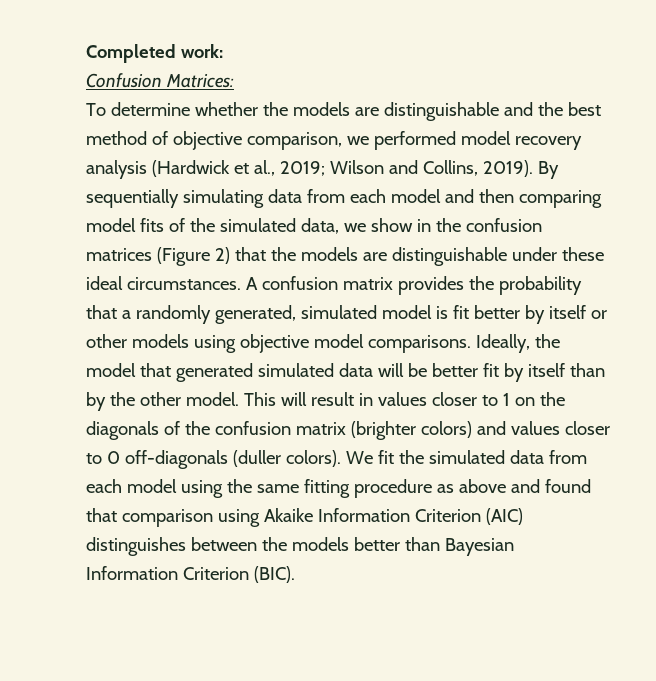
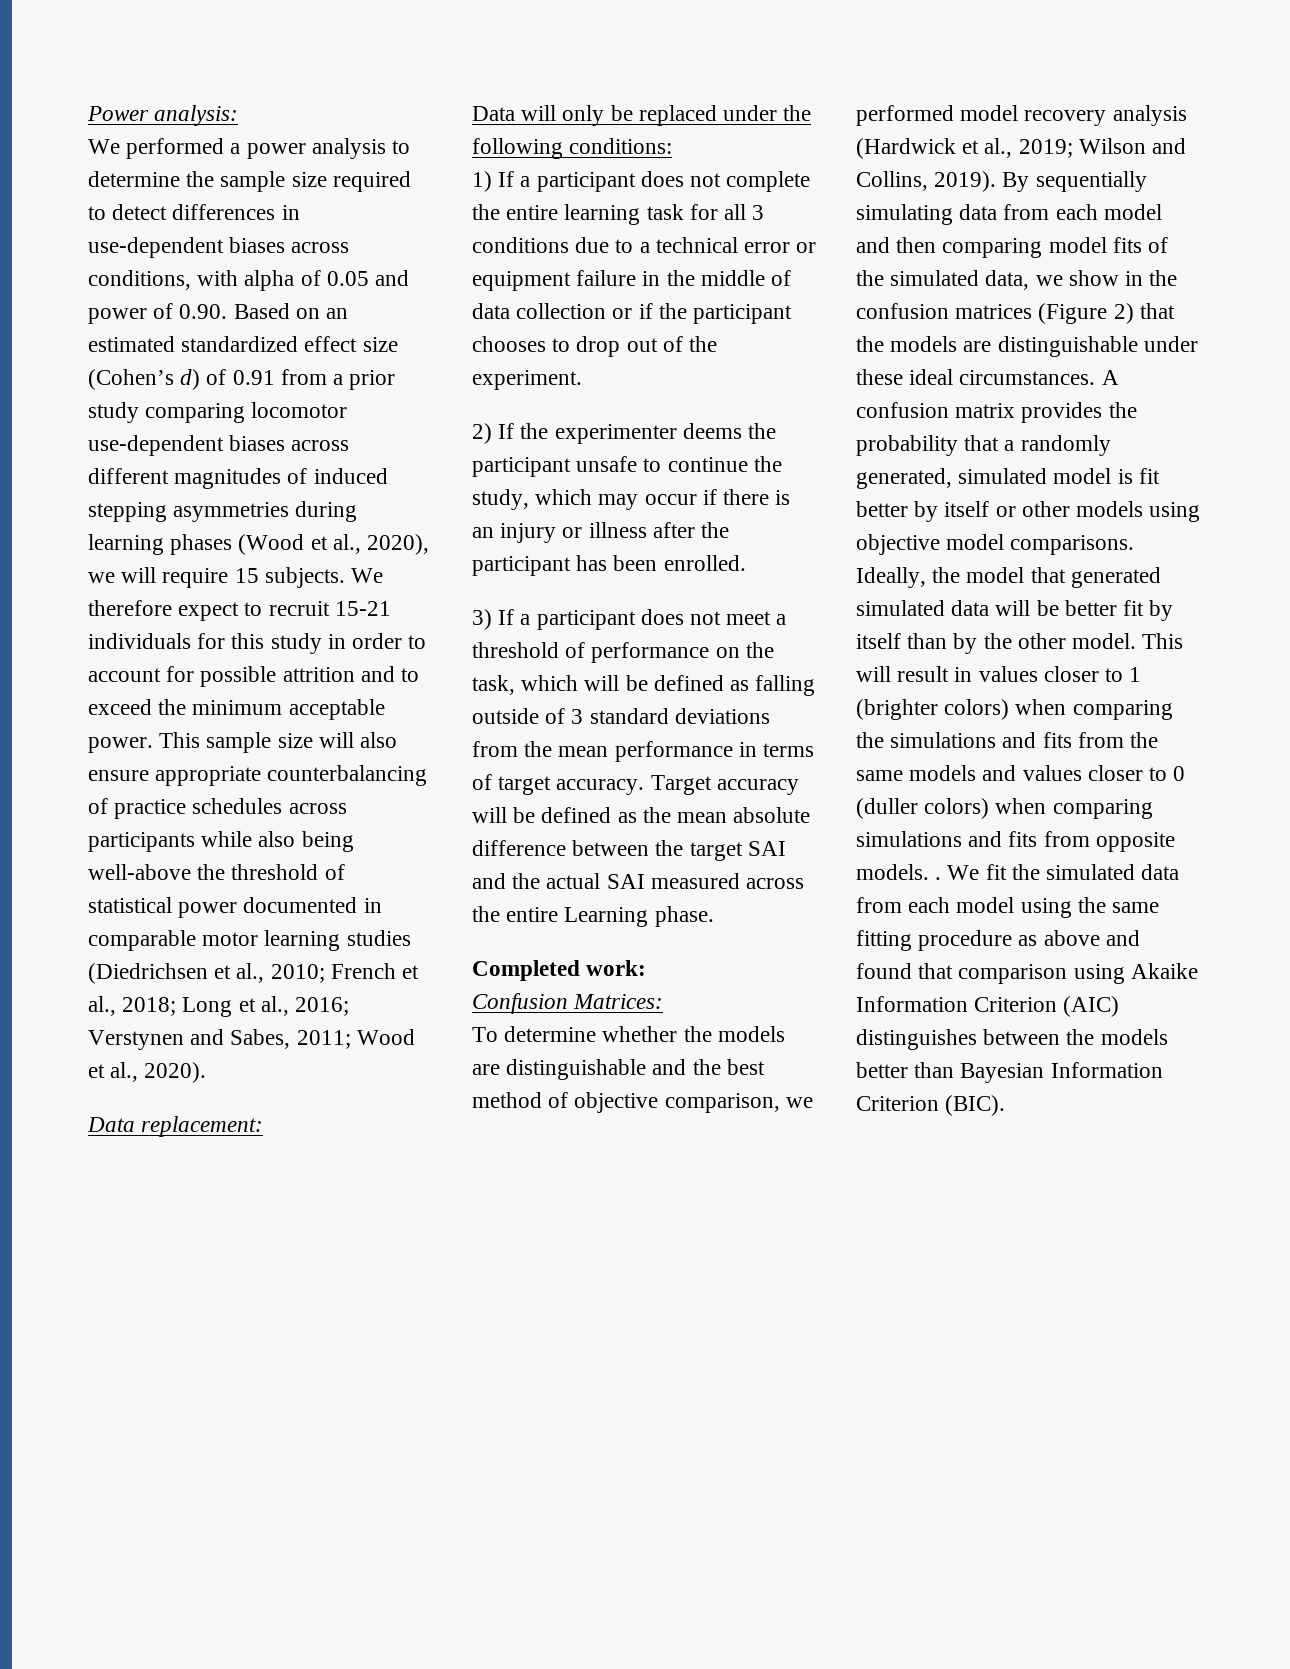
+ Power analysis:
+ We performed a power analysis to determine the sample size required to detect differences in use-dependent biases across conditions, with alpha of 0.05 and power of 0.90. Based on an estimated standardized effect size (Cohen’s d) of 0.91 from a prior study comparing locomotor use-dependent biases across different magnitudes of induced stepping asymmetries during learning phases (Wood et al., 2020), we will require 15 subjects. We therefore expect to recruit 15-21 individuals for this study in order to account for possible attrition and to exceed the minimum acceptable power. This sample size will also ensure appropriate counterbalancing of practice schedules across participants while also being well-above the threshold of statistical power documented in comparable motor learning studies (Diedrichsen et al., 2010; French et al., 2018; Long et al., 2016; Verstynen and Sabes, 2011; Wood et al., 2020).
+ Data replacement:
+ Data will only be replaced under the following conditions:
+ 1) If a participant does not complete the entire learning task for all 3 conditions due to a technical error or equipment failure in the middle of data collection or if the participant chooses to drop out of the experiment.
+ 2) If the experimenter deems the participant unsafe to continue the study, which may occur if there is an injury or illness after the participant has been enrolled.
+ 3) If a participant does not meet a threshold of performance on the task, which will be defined as falling outside of 3 standard deviations from the mean performance in terms of target accuracy. Target accuracy will be defined as the mean absolute difference between the target SAI and the actual SAI measured across the entire Learning phase.
- This will result in values closer to 1 on the diagonals of the confusion matrix (brighter colors) and values closer to 0 off-diagonals (duller colors).
+ This will result in values closer to 1 (brighter colors) when comparing the simulations and fits from the same models and values closer to 0 (duller colors) when comparing simulations and fits from opposite models. .

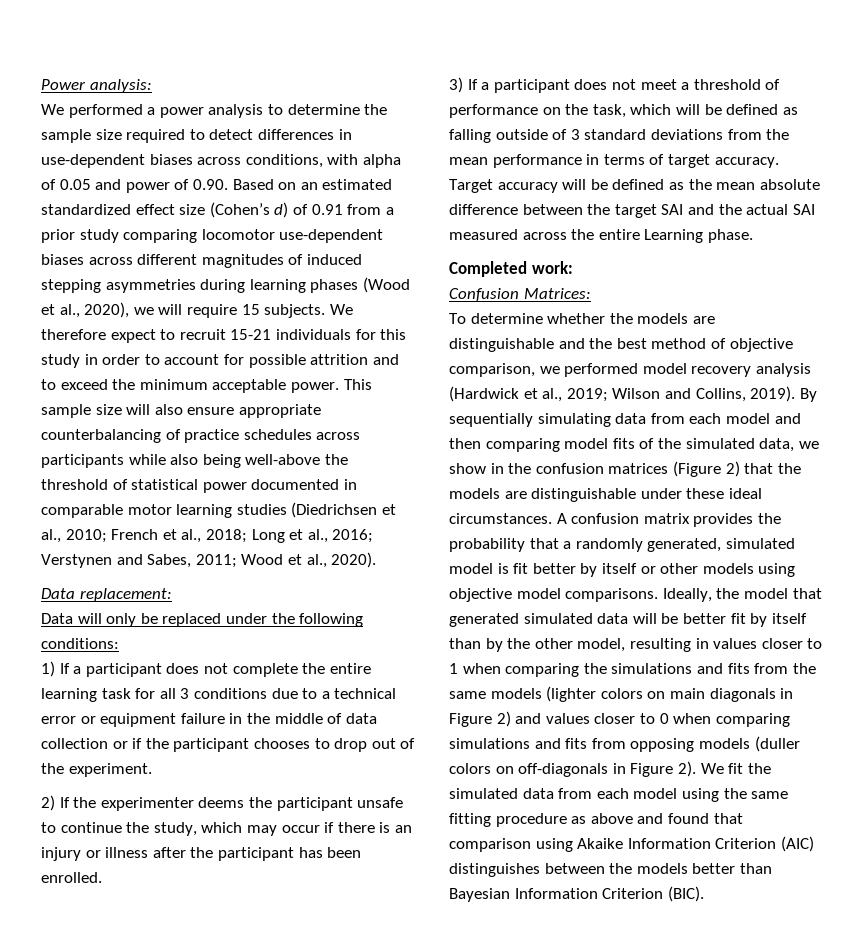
- Ideally, the model that generated simulated data will be better fit by itself than by the other model. This will result in values closer to 1 (brighter colors) when comparing the simulations and fits from the same models and values closer to 0 (duller colors) when comparing simulations and fits from opposite models. .
+ Ideally, the model that generated simulated data will be better fit by itself than by the other model, resulting in values closer to 1 when comparing the simulations and fits from the same models (lighter colors on main diagonals in Figure 2) and values closer to 0 when comparing simulations and fits from opposing models (duller colors on off-diagonals in Figure 2).

